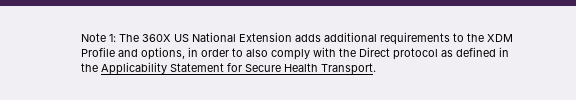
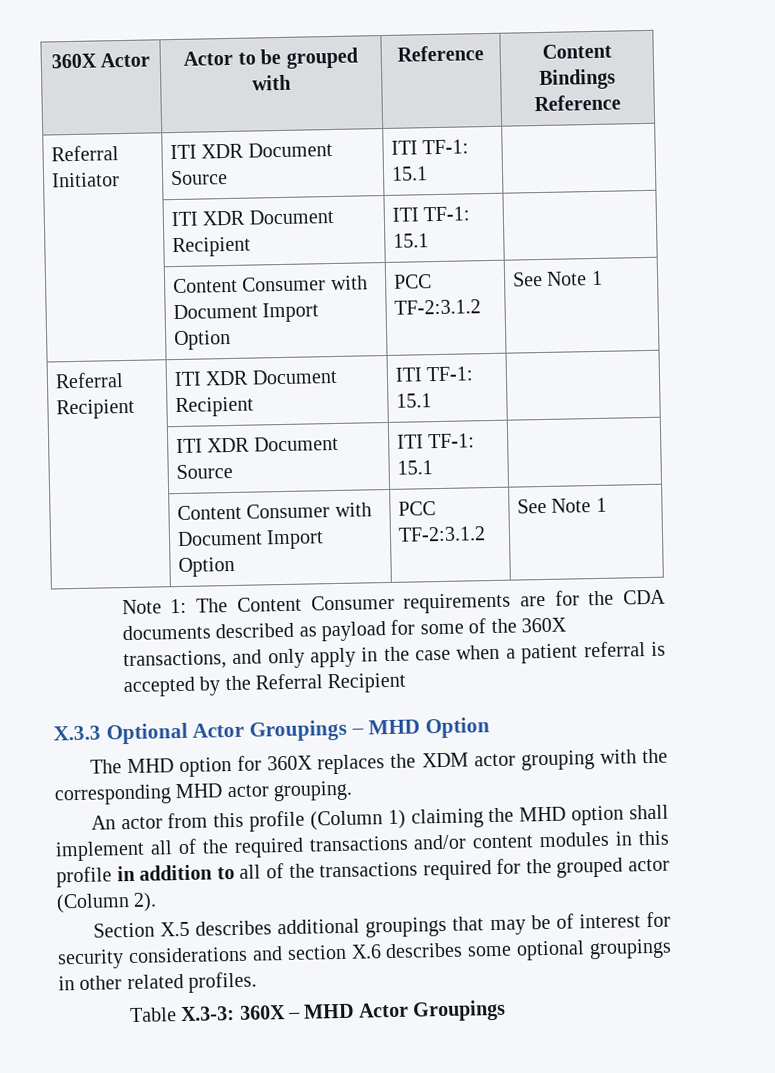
- Note 1: The 360X US National Extension adds additional requirements to the XDM Profile and options, in order to also comply with the Direct protocol as defined in the Applicability Statement for Secure Health Transport.
+ 360X Actor | Actor to be grouped with | Reference | Content Bindings Reference
+ Referral Initiator | ITI XDR Document Source | ITI TF-1: 15.1 |
+ | ITI XDR Document Recipient | ITI TF-1: 15.1 |
+ | Content Consumer with Document Import Option | PCC TF-2:3.1.2 | See Note 1
+ Referral Recipient | ITI XDR Document Recipient | ITI TF-1: 15.1 |
+ | ITI XDR Document Source | ITI TF-1: 15.1 |
+ | Content Consumer with Document Import Option | PCC TF-2:3.1.2 | See Note 1
+ Note 1: The Content Consumer requirements are for the CDA documents described as payload for some of the 360X transactions, and only apply in the case when a patient referral is accepted by the Referral Recipient
+ X.3.3 Optional Actor Groupings – MHD Option
+ The MHD option for 360X replaces the XDM actor grouping with the corresponding MHD actor grouping.
+ An actor from this profile (Column 1) claiming the MHD option shall implement all of the required transactions and/or content modules in this profile in addition to all of the transactions required for the grouped actor (Column 2).
+ Section X.5 describes additional groupings that may be of interest for security considerations and section X.6 describes some optional groupings in other related profiles.
+ Table X.3-3: 360X – MHD Actor Groupings

